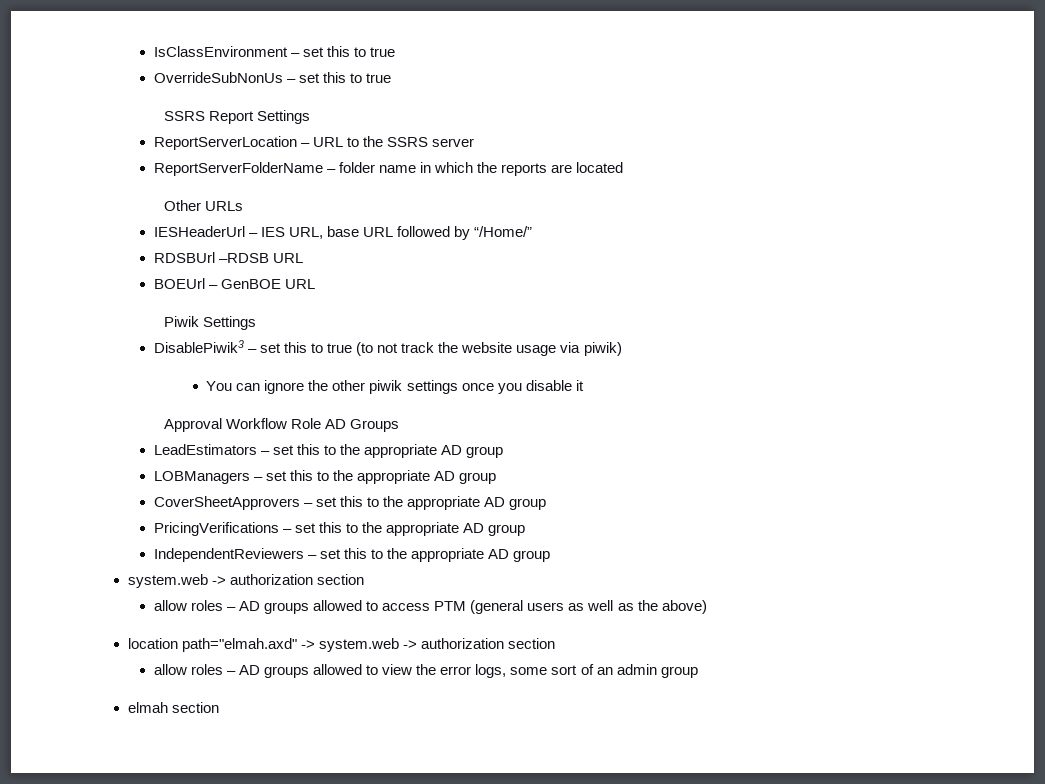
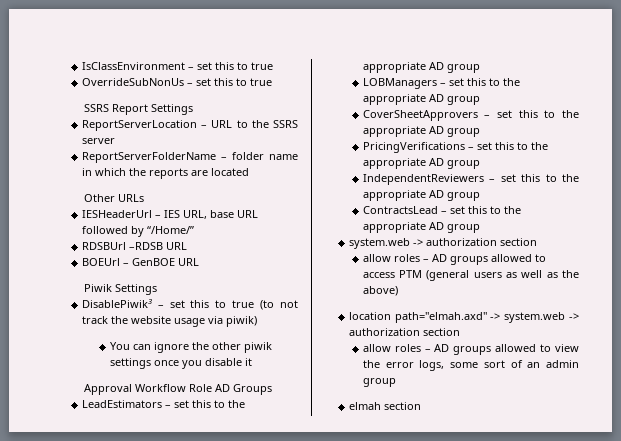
+ ContractsLead – set this to the appropriate AD group

